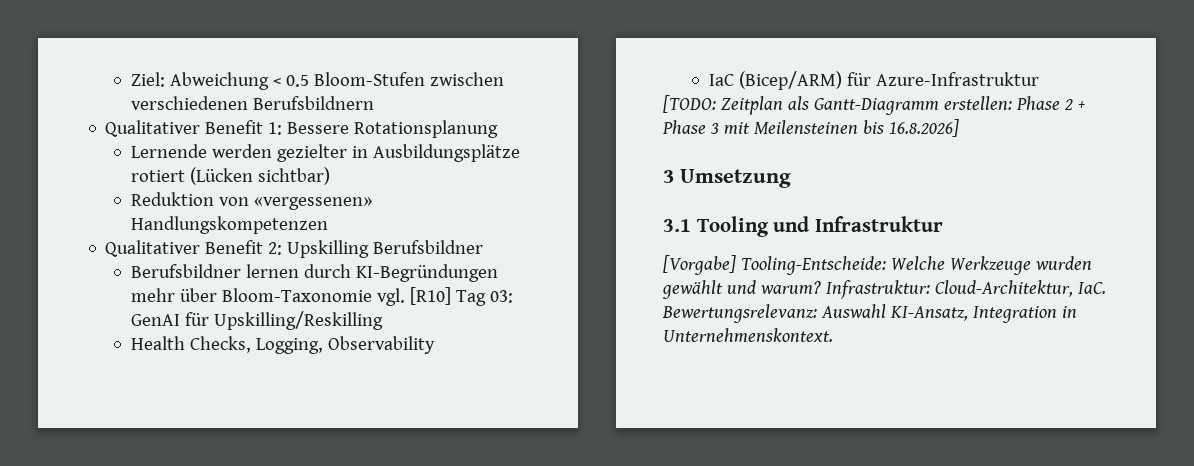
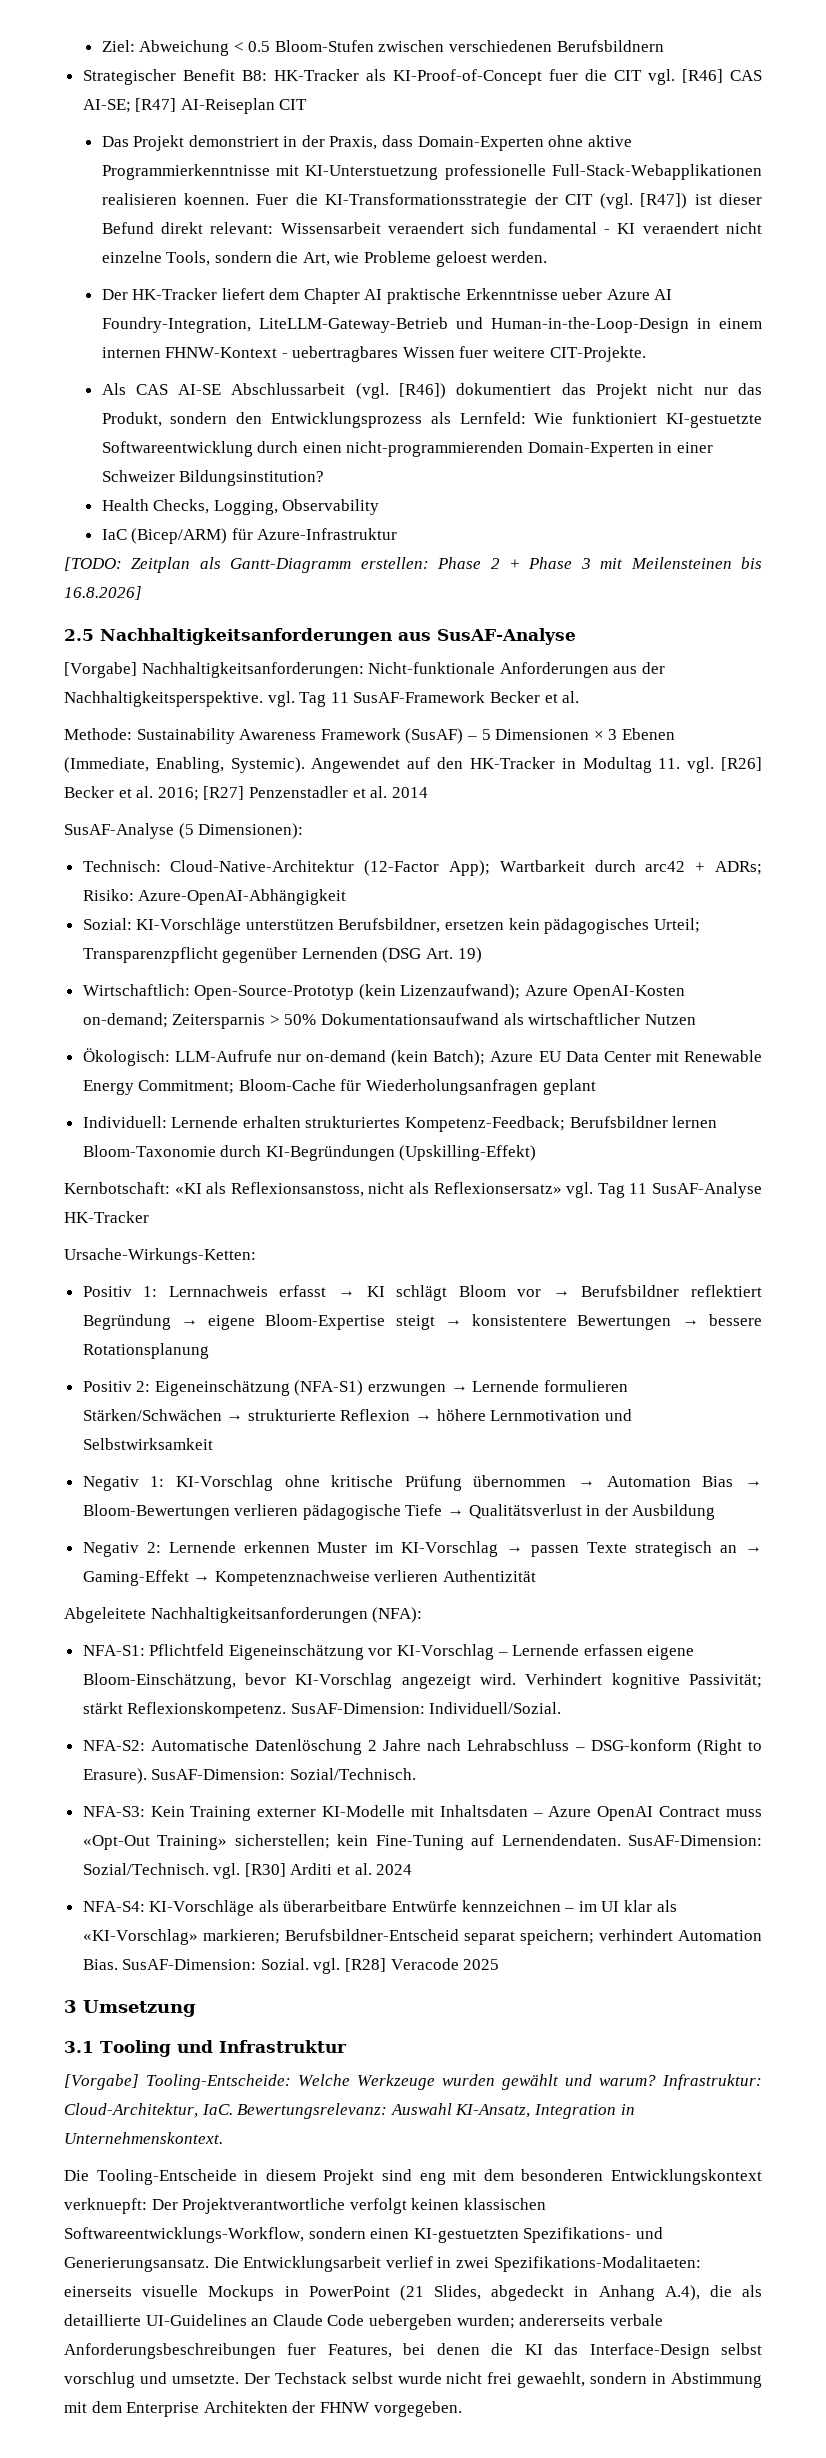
- Qualitativer Benefit 1: Bessere Rotationsplanung
- Lernende werden gezielter in Ausbildungsplätze rotiert (Lücken sichtbar)
- Reduktion von «vergessenen» Handlungskompetenzen
- Qualitativer Benefit 2: Upskilling Berufsbildner
- Berufsbildner lernen durch KI-Begründungen mehr über Bloom-Taxonomie vgl. [R10] Tag 03: GenAI für Upskilling/Reskilling
+ Strategischer Benefit B8: HK-Tracker als KI-Proof-of-Concept fuer die CIT vgl. [R46] CAS AI-SE; [R47] AI-Reiseplan CIT
+ Das Projekt demonstriert in der Praxis, dass Domain-Experten ohne aktive Programmierkenntnisse mit KI-Unterstuetzung professionelle Full-Stack-Webapplikationen realisieren koennen. Fuer die KI-Transformationsstrategie der CIT (vgl. [R47]) ist dieser Befund direkt relevant: Wissensarbeit veraendert sich fundamental - KI veraendert nicht einzelne Tools, sondern die Art, wie Probleme geloest werden.
+ Der HK-Tracker liefert dem Chapter AI praktische Erkenntnisse ueber Azure AI Foundry-Integration, LiteLLM-Gateway-Betrieb und Human-in-the-Loop-Design in einem internen FHNW-Kontext - uebertragbares Wissen fuer weitere CIT-Projekte.
+ Als CAS AI-SE Abschlussarbeit (vgl. [R46]) dokumentiert das Projekt nicht nur das Produkt, sondern den Entwicklungsprozess als Lernfeld: Wie funktioniert KI-gestuetzte Softwareentwicklung durch einen nicht-programmierenden Domain-Experten in einer Schweizer Bildungsinstitution?
+ 2.5 Nachhaltigkeitsanforderungen aus SusAF-Analyse
+ [Vorgabe] Nachhaltigkeitsanforderungen: Nicht-funktionale Anforderungen aus der Nachhaltigkeitsperspektive. vgl. Tag 11 SusAF-Framework Becker et al.
+ Methode: Sustainability Awareness Framework (SusAF) – 5 Dimensionen × 3 Ebenen (Immediate, Enabling, Systemic). Angewendet auf den HK-Tracker in Modultag 11. vgl. [R26] Becker et al. 2016; [R27] Penzenstadler et al. 2014
+ SusAF-Analyse (5 Dimensionen):
+ Technisch: Cloud-Native-Architektur (12-Factor App); Wartbarkeit durch arc42 + ADRs; Risiko: Azure-OpenAI-Abhängigkeit
+ Sozial: KI-Vorschläge unterstützen Berufsbildner, ersetzen kein pädagogisches Urteil; Transparenzpflicht gegenüber Lernenden (DSG Art. 19)
+ Wirtschaftlich: Open-Source-Prototyp (kein Lizenzaufwand); Azure OpenAI-Kosten on-demand; Zeitersparnis > 50% Dokumentationsaufwand als wirtschaftlicher Nutzen
+ Ökologisch: LLM-Aufrufe nur on-demand (kein Batch); Azure EU Data Center mit Renewable Energy Commitment; Bloom-Cache für Wiederholungsanfragen geplant
+ Individuell: Lernende erhalten strukturiertes Kompetenz-Feedback; Berufsbildner lernen Bloom-Taxonomie durch KI-Begründungen (Upskilling-Effekt)
+ Kernbotschaft: «KI als Reflexionsanstoss, nicht als Reflexionsersatz» vgl. Tag 11 SusAF-Analyse HK-Tracker
+ Ursache-Wirkungs-Ketten:
+ Positiv 1: Lernnachweis erfasst → KI schlägt Bloom vor → Berufsbildner reflektiert Begründung → eigene Bloom-Expertise steigt → konsistentere Bewertungen → bessere Rotationsplanung
+ Positiv 2: Eigeneinschätzung (NFA-S1) erzwungen → Lernende formulieren Stärken/Schwächen → strukturierte Reflexion → höhere Lernmotivation und Selbstwirksamkeit
+ Negativ 1: KI-Vorschlag ohne kritische Prüfung übernommen → Automation Bias → Bloom-Bewertungen verlieren pädagogische Tiefe → Qualitätsverlust in der Ausbildung
+ Negativ 2: Lernende erkennen Muster im KI-Vorschlag → passen Texte strategisch an → Gaming-Effekt → Kompetenznachweise verlieren Authentizität
+ Abgeleitete Nachhaltigkeitsanforderungen (NFA):
+ NFA-S1: Pflichtfeld Eigeneinschätzung vor KI-Vorschlag – Lernende erfassen eigene Bloom-Einschätzung, bevor KI-Vorschlag angezeigt wird. Verhindert kognitive Passivität; stärkt Reflexionskompetenz. SusAF-Dimension: Individuell/Sozial.
+ NFA-S2: Automatische Datenlöschung 2 Jahre nach Lehrabschluss – DSG-konform (Right to Erasure). SusAF-Dimension: Sozial/Technisch.
+ NFA-S3: Kein Training externer KI-Modelle mit Inhaltsdaten – Azure OpenAI Contract muss «Opt-Out Training» sicherstellen; kein Fine-Tuning auf Lernendendaten. SusAF-Dimension: Sozial/Technisch. vgl. [R30] Arditi et al. 2024
+ NFA-S4: KI-Vorschläge als überarbeitbare Entwürfe kennzeichnen – im UI klar als «KI-Vorschlag» markieren; Berufsbildner-Entscheid separat speichern; verhindert Automation Bias. SusAF-Dimension: Sozial. vgl. [R28] Veracode 2025
+ Die Tooling-Entscheide in diesem Projekt sind eng mit dem besonderen Entwicklungskontext verknuepft: Der Projektverantwortliche verfolgt keinen klassischen Softwareentwicklungs-Workflow, sondern einen KI-gestuetzten Spezifikations- und Generierungsansatz. Die Entwicklungsarbeit verlief in zwei Spezifikations-Modalitaeten: einerseits visuelle Mockups in PowerPoint (21 Slides, abgedeckt in Anhang A.4), die als detaillierte UI-Guidelines an Claude Code uebergeben wurden; andererseits verbale Anforderungsbeschreibungen fuer Features, bei denen die KI das Interface-Design selbst vorschlug und umsetzte. Der Techstack selbst wurde nicht frei gewaehlt, sondern in Abstimmung mit dem Enterprise Architekten der FHNW vorgegeben.

